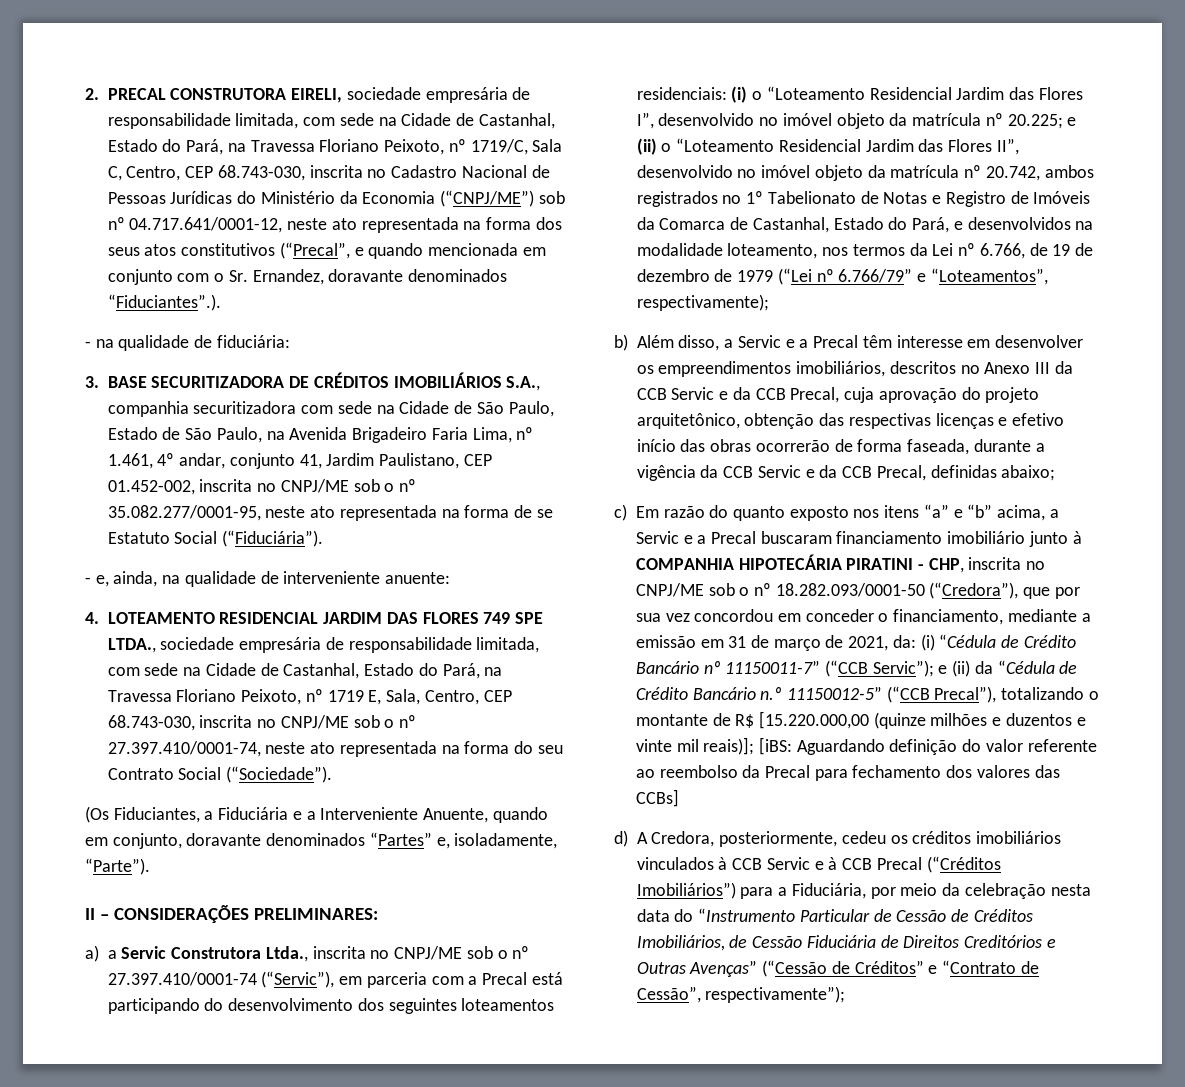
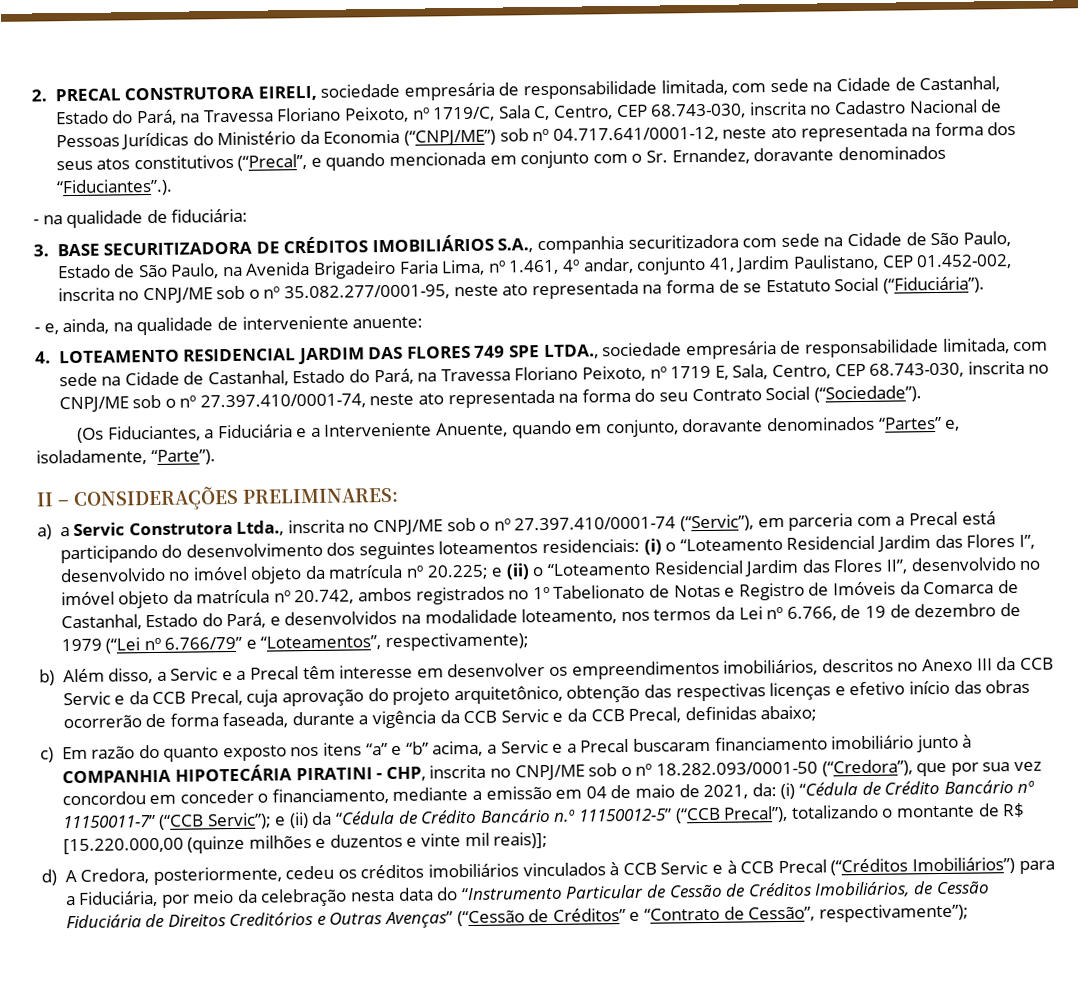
- c) Em razão do quanto exposto nos itens “a” e “b” acima, a Servic e a Precal buscaram financiamento imobiliário junto à COMPANHIA HIPOTECÁRIA PIRATINI - CHP, inscrita no CNPJ/ME sob o nº 18.282.093/0001-50 (“Credora”), que por sua vez concordou em conceder o financiamento, mediante a emissão em 31 de março de 2021, da:
+ c) Em razão do quanto exposto nos itens “a” e “b” acima, a Servic e a Precal buscaram financiamento imobiliário junto à COMPANHIA HIPOTECÁRIA PIRATINI - CHP, inscrita no CNPJ/ME sob o nº 18.282.093/0001-50 (“Credora”), que por sua vez concordou em conceder o financiamento, mediante a emissão em 04 de maio de 2021, da:
- [iBS: Aguardando definição do valor referente ao reembolso da Precal para fechamento dos valores das CCBs]

